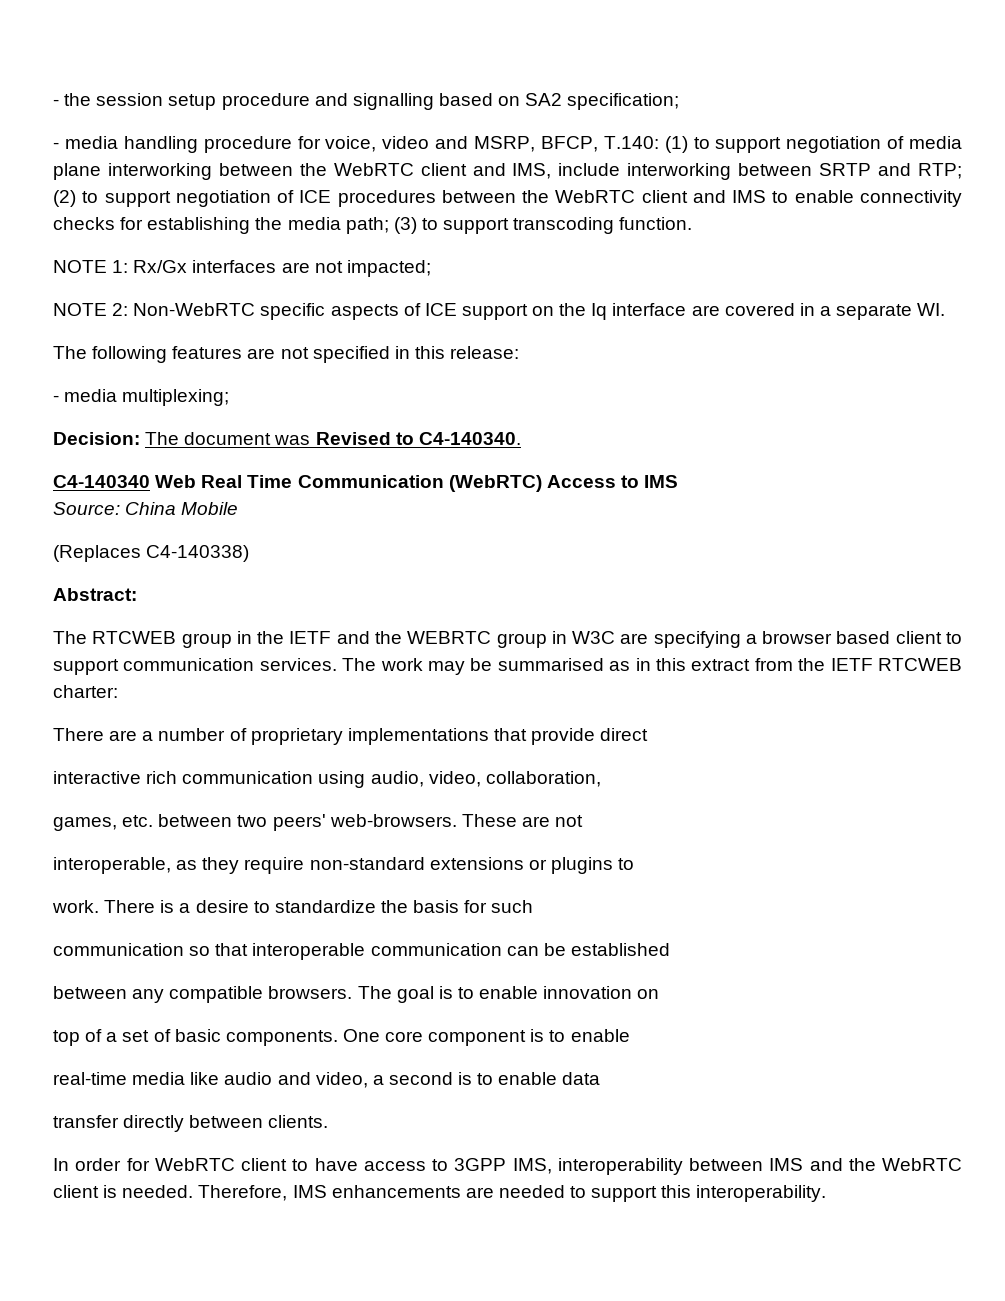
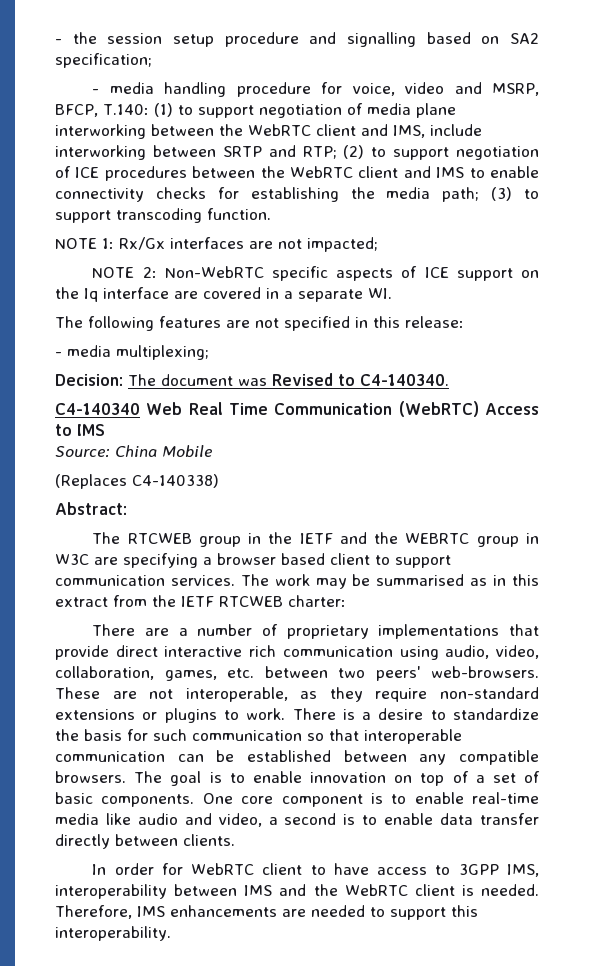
- There are a number of proprietary implementations that provide direct
- interactive rich communication using audio, video, collaboration,
- games, etc. between two peers' web-browsers.
+ There are a number of proprietary implementations that provide direct interactive rich communication using audio, video, collaboration, games, etc. between two peers' web-browsers.
- These are not
- interoperable, as they require non-standard extensions or plugins to
- work.
+ These are not interoperable, as they require non-standard extensions or plugins to work.
- There is a desire to standardize the basis for such
- communication so that interoperable communication can be established
- between any compatible browsers.
+ There is a desire to standardize the basis for such communication so that interoperable communication can be established between any compatible browsers.
- The goal is to enable innovation on
- top of a set of basic components.
+ The goal is to enable innovation on top of a set of basic components.
- One core component is to enable
- real-time media like audio and video, a second is to enable data
- transfer directly between clients.
+ One core component is to enable real-time media like audio and video, a second is to enable data transfer directly between clients.

